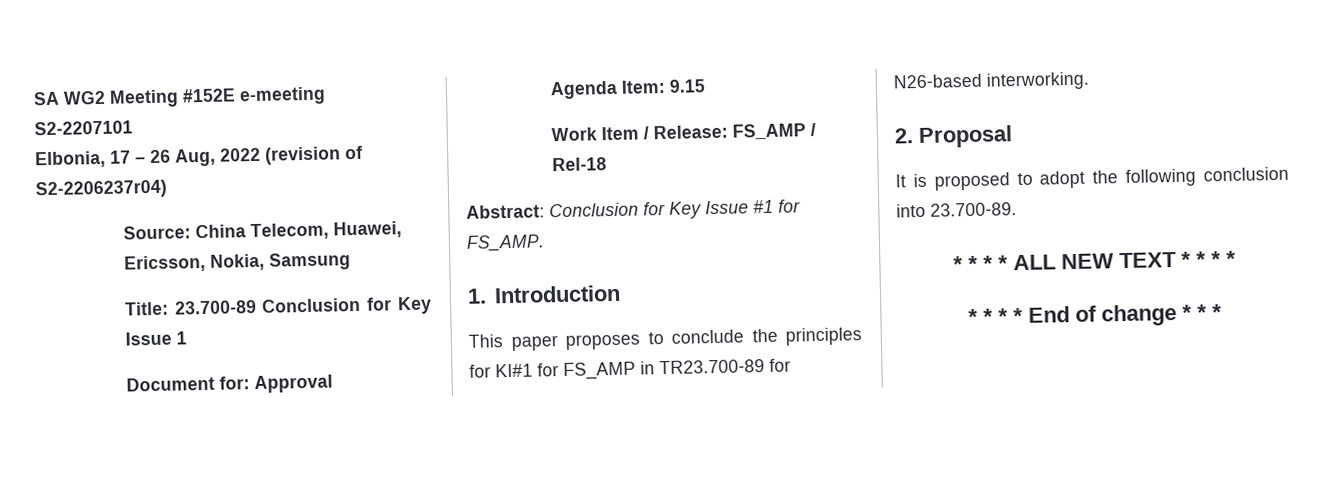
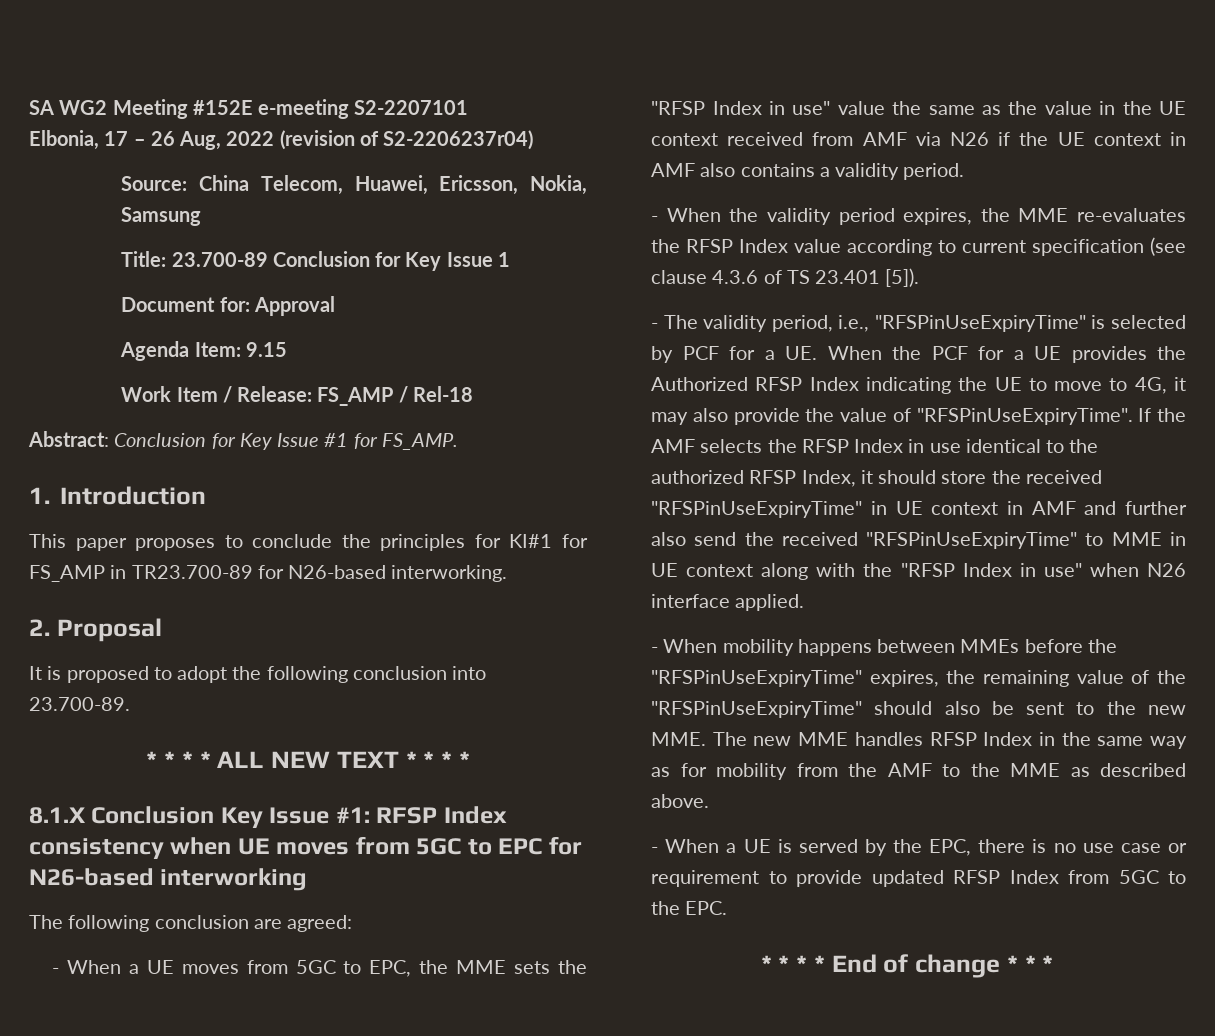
+ 8.1.X Conclusion Key Issue #1: RFSP Index consistency when UE moves from 5GC to EPC for N26-based interworking
+ The following conclusion are agreed:
+ - When a UE moves from 5GC to EPC, the MME sets the "RFSP Index in use" value the same as the value in the UE context received from AMF via N26 if the UE context in AMF also contains a validity period.
+ - When the validity period expires, the MME re-evaluates the RFSP Index value according to current specification (see clause 4.3.6 of TS 23.401 [5]).
+ - The validity period, i.e., "RFSPinUseExpiryTime" is selected by PCF for a UE. When the PCF for a UE provides the Authorized RFSP Index indicating the UE to move to 4G, it may also provide the value of "RFSPinUseExpiryTime". If the AMF selects the RFSP Index in use identical to the authorized RFSP Index, it should store the received "RFSPinUseExpiryTime" in UE context in AMF and further also send the received "RFSPinUseExpiryTime" to MME in UE context along with the "RFSP Index in use" when N26 interface applied.
+ - When mobility happens between MMEs before the "RFSPinUseExpiryTime" expires, the remaining value of the "RFSPinUseExpiryTime" should also be sent to the new MME. The new MME handles RFSP Index in the same way as for mobility from the AMF to the MME as described above.
+ - When a UE is served by the EPC, there is no use case or requirement to provide updated RFSP Index from 5GC to the EPC.

